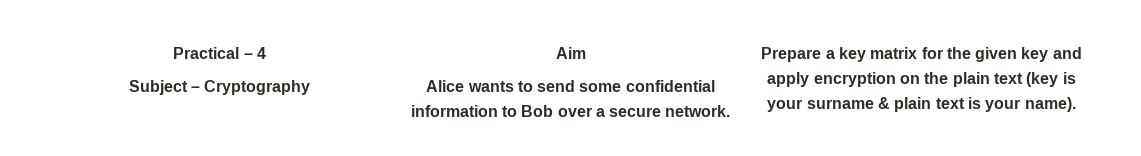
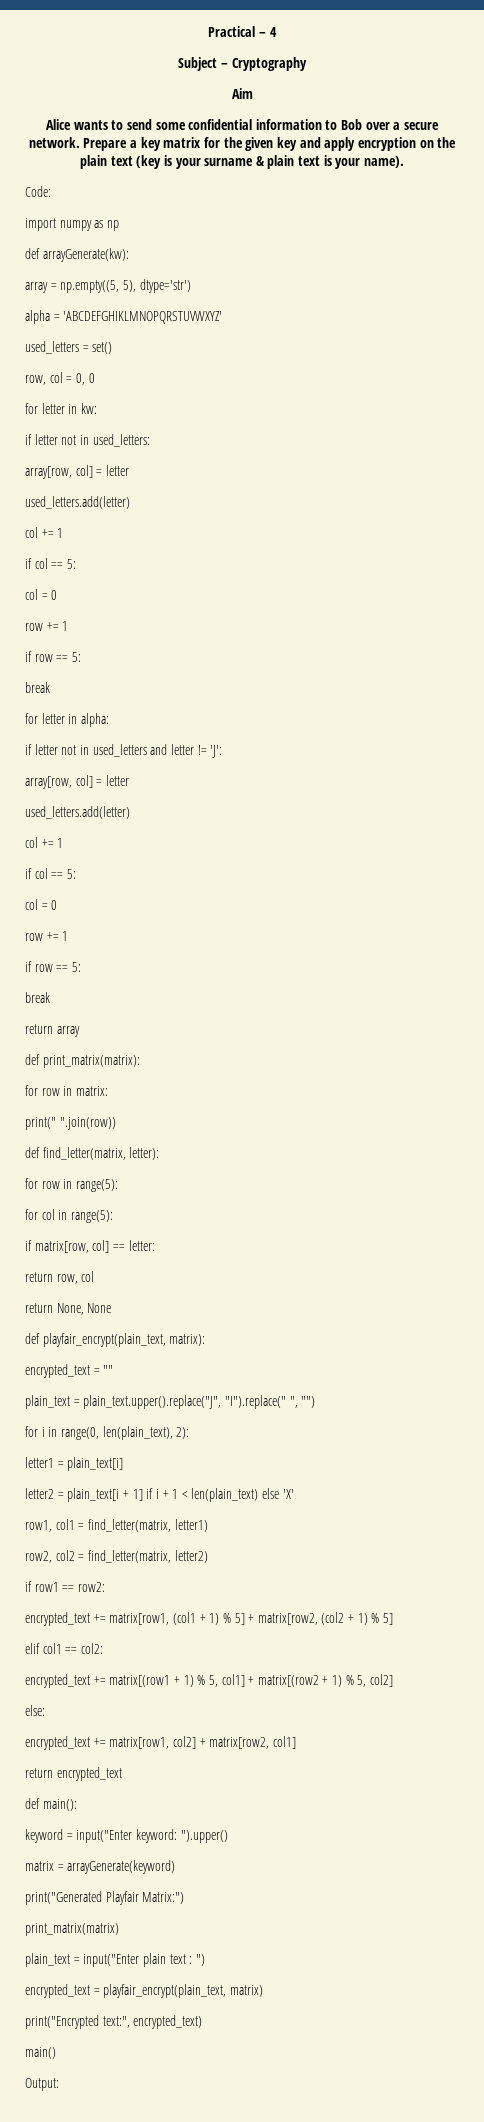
+ Code:
+ import numpy as np
+ def arrayGenerate(kw):
+ array = np.empty((5, 5), dtype='str')
+ alpha = 'ABCDEFGHIKLMNOPQRSTUVWXYZ'
+ used_letters = set()
+ row, col = 0, 0
+ for letter in kw:
+ if letter not in used_letters:
+ array[row, col] = letter
+ used_letters.add(letter)
+ col += 1
+ if col == 5:
+ col = 0
+ row += 1
+ if row == 5:
+ break
+ for letter in alpha:
+ if letter not in used_letters and letter != 'J':
+ array[row, col] = letter
+ used_letters.add(letter)
+ col += 1
+ if col == 5:
+ col = 0
+ row += 1
+ if row == 5:
+ break
+ return array
+ def print_matrix(matrix):
+ for row in matrix:
+ print(" ".join(row))
+ def find_letter(matrix, letter):
+ for row in range(5):
+ for col in range(5):
+ if matrix[row, col] == letter:
+ return row, col
+ return None, None
+ def playfair_encrypt(plain_text, matrix):
+ encrypted_text = ""
+ plain_text = plain_text.upper().replace("J", "I").replace(" ", "")
+ for i in range(0, len(plain_text), 2):
+ letter1 = plain_text[i]
+ letter2 = plain_text[i + 1] if i + 1 < len(plain_text) else 'X'
+ row1, col1 = find_letter(matrix, letter1)
+ row2, col2 = find_letter(matrix, letter2)
+ if row1 == row2:
+ encrypted_text += matrix[row1, (col1 + 1) % 5] + matrix[row2, (col2 + 1) % 5]
+ elif col1 == col2:
+ encrypted_text += matrix[(row1 + 1) % 5, col1] + matrix[(row2 + 1) % 5, col2]
+ else:
+ encrypted_text += matrix[row1, col2] + matrix[row2, col1]
+ return encrypted_text
+ def main():
+ keyword = input("Enter keyword: ").upper()
+ matrix = arrayGenerate(keyword)
+ print("Generated Playfair Matrix:")
+ print_matrix(matrix)
+ plain_text = input("Enter plain text : ")
+ encrypted_text = playfair_encrypt(plain_text, matrix)
+ print("Encrypted text:", encrypted_text)
+ main()
+ Output:

